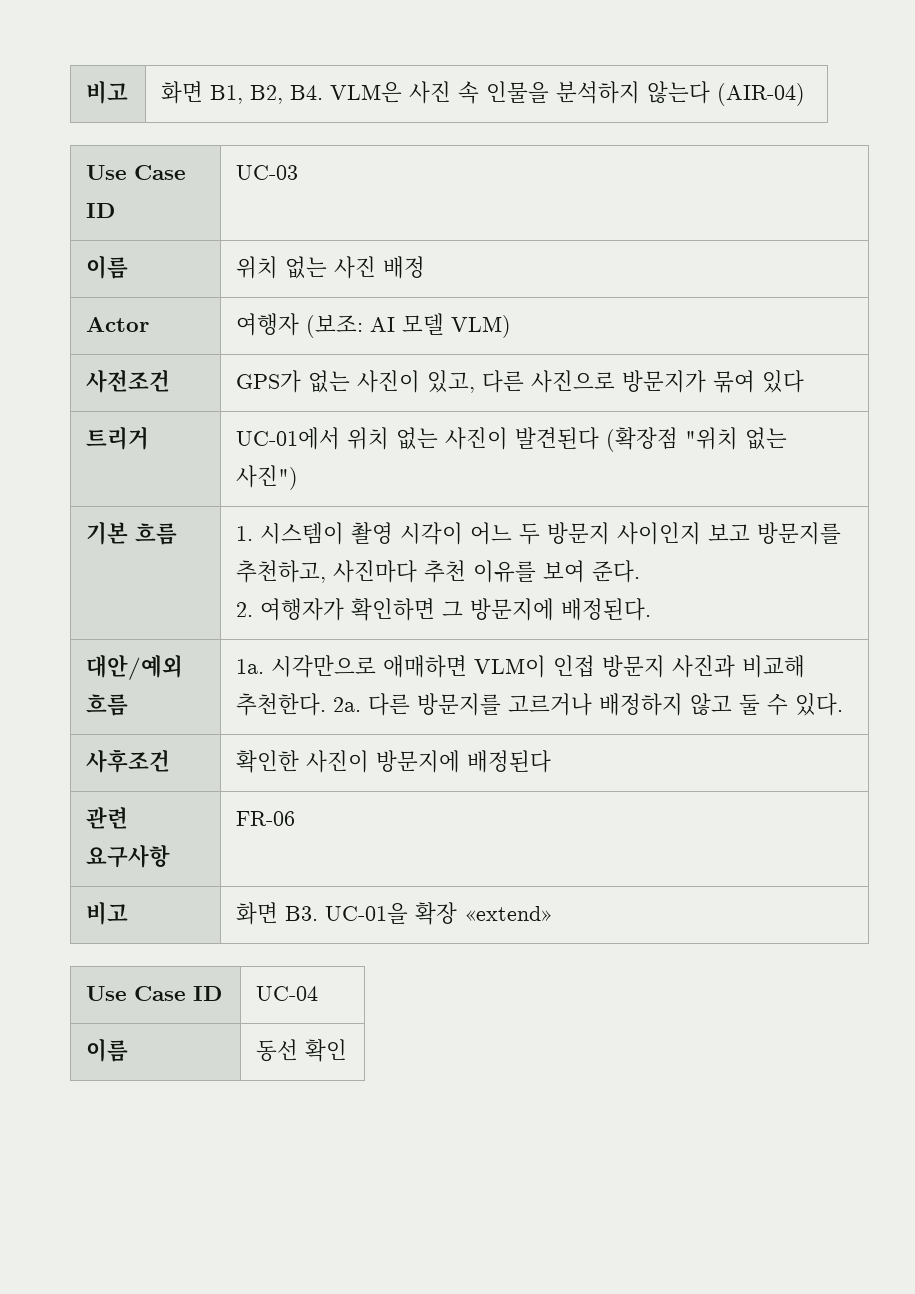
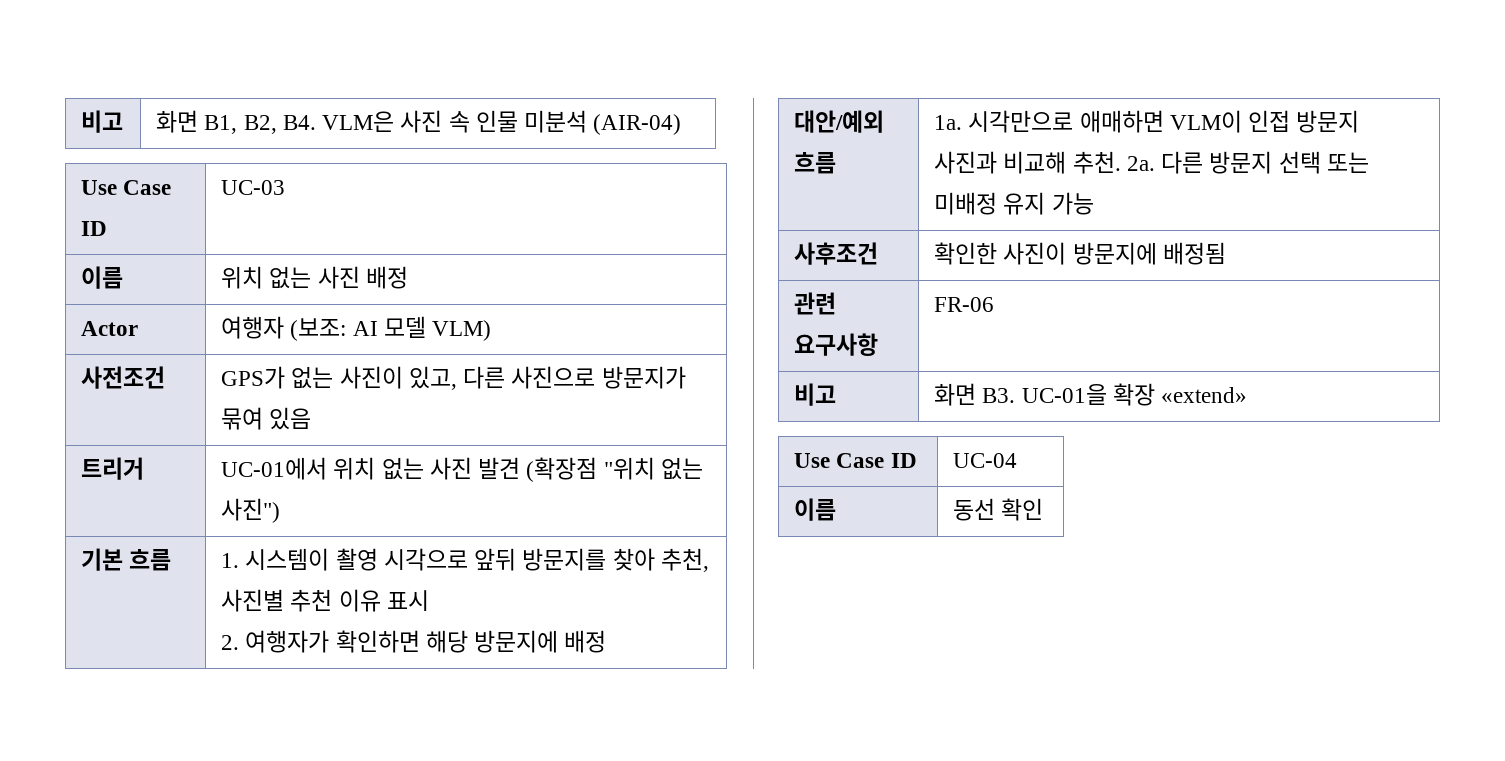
- 비고 | 화면 B1, B2, B4. VLM은 사진 속 인물을 분석하지 않는다 (AIR-04)
+ 비고 | 화면 B1, B2, B4. VLM은 사진 속 인물 미분석 (AIR-04)
- 사전조건 | GPS가 없는 사진이 있고, 다른 사진으로 방문지가 묶여 있다
+ 사전조건 | GPS가 없는 사진이 있고, 다른 사진으로 방문지가 묶여 있음
- 트리거 | UC-01에서 위치 없는 사진이 발견된다 (확장점 "위치 없는 사진")
+ 트리거 | UC-01에서 위치 없는 사진 발견 (확장점 "위치 없는 사진")
- 기본 흐름 | 1. 시스템이 촬영 시각이 어느 두 방문지 사이인지 보고 방문지를 추천하고, 사진마다 추천 이유를 보여 준다.
- 2. 여행자가 확인하면 그 방문지에 배정된다.
+ 기본 흐름 | 1. 시스템이 촬영 시각으로 앞뒤 방문지를 찾아 추천, 사진별 추천 이유 표시
+ 2. 여행자가 확인하면 해당 방문지에 배정
- 대안/예외 흐름 | 1a. 시각만으로 애매하면 VLM이 인접 방문지 사진과 비교해 추천한다. 2a. 다른 방문지를 고르거나 배정하지 않고 둘 수 있다.
+ 대안/예외 흐름 | 1a. 시각만으로 애매하면 VLM이 인접 방문지 사진과 비교해 추천. 2a. 다른 방문지 선택 또는 미배정 유지 가능
- 사후조건 | 확인한 사진이 방문지에 배정된다
+ 사후조건 | 확인한 사진이 방문지에 배정됨

